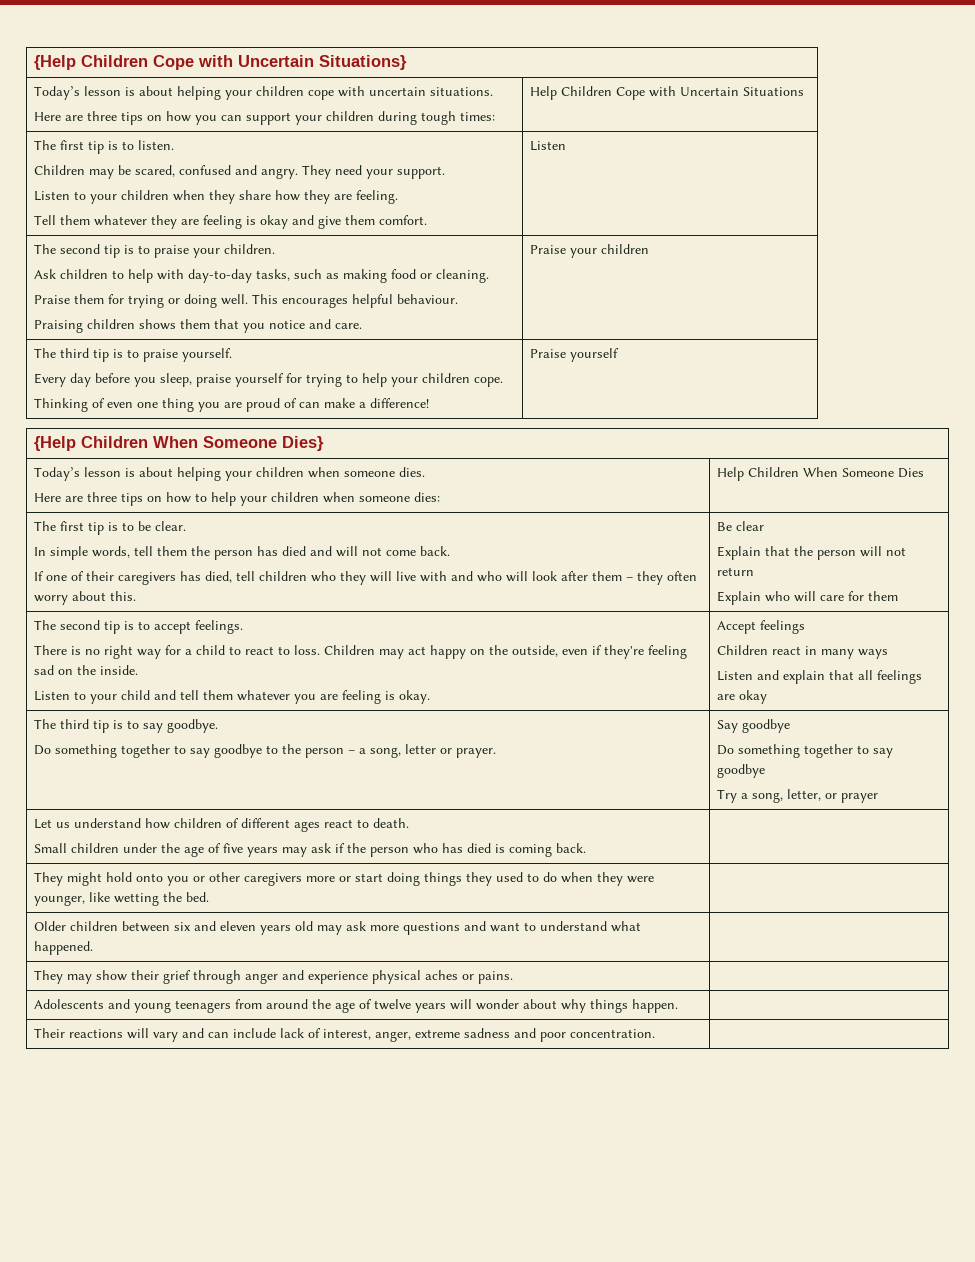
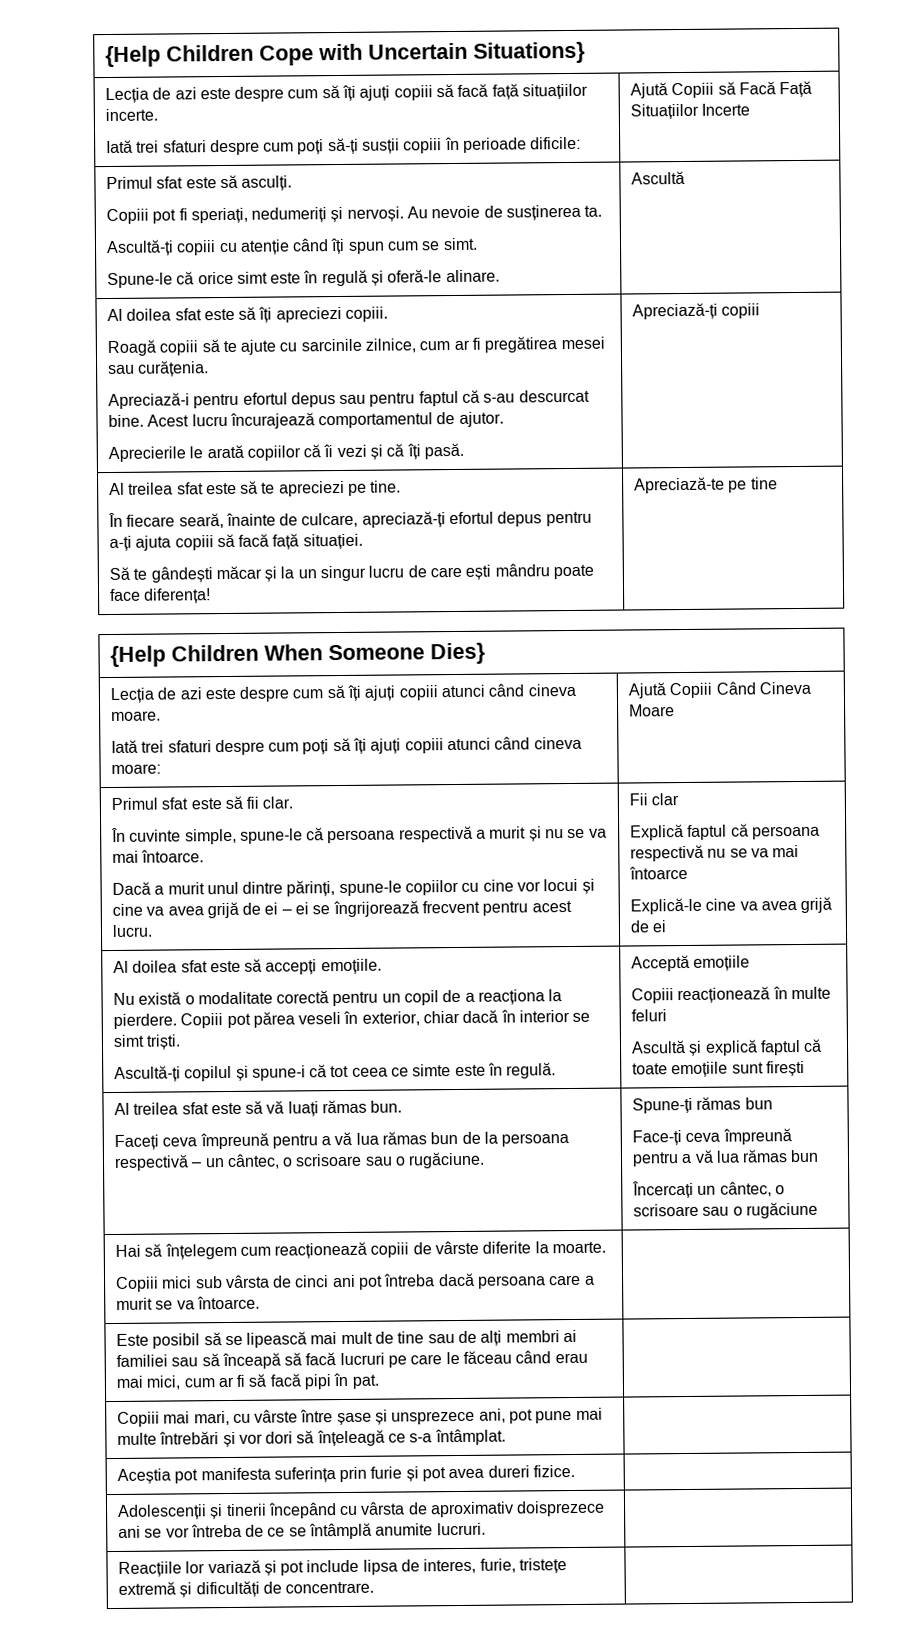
- Today’s lesson is about helping your children cope with uncertain situations.
- Here are three tips on how you can support your children during tough times: | Help Children Cope with Uncertain Situations
- The first tip is to listen.
- Children may be scared, confused and angry. They need your support.
- Listen to your children when they share how they are feeling.
- Tell them whatever they are feeling is okay and give them comfort. | Listen
- The second tip is to praise your children.
- Ask children to help with day-to-day tasks, such as making food or cleaning.
- Praise them for trying or doing well. This encourages helpful behaviour.
- Praising children shows them that you notice and care. | Praise your children
- The third tip is to praise yourself.
- Every day before you sleep, praise yourself for trying to help your children cope.
- Thinking of even one thing you are proud of can make a difference! | Praise yourself
+ Lecția de azi este despre cum să îți ajuți copiii să facă față situațiilor incerte.
+ Iată trei sfaturi despre cum poți să-ți susții copiii în perioade dificile: | Ajută Copiii să Facă Față Situațiilor Incerte
+ Primul sfat este să asculți.
+ Copiii pot fi speriați, nedumeriți și nervoși. Au nevoie de susținerea ta.
+ Ascultă-ți copiii cu atenție când îți spun cum se simt.
+ Spune-le că orice simt este în regulă și oferă-le alinare. | Ascultă
+ Al doilea sfat este să îți apreciezi copiii.
+ Roagă copiii să te ajute cu sarcinile zilnice, cum ar fi pregătirea mesei sau curățenia.
+ Apreciază-i pentru efortul depus sau pentru faptul că s-au descurcat bine. Acest lucru încurajează comportamentul de ajutor.
+ Aprecierile le arată copiilor că îi vezi și că îți pasă. | Apreciază-ți copiii
+ Al treilea sfat este să te apreciezi pe tine.
+ În fiecare seară, înainte de culcare, apreciază-ți efortul depus pentru a-ți ajuta copiii să facă față situației.
+ Să te gândești măcar și la un singur lucru de care ești mândru poate face diferența! | Apreciază-te pe tine
- Today’s lesson is about helping your children when someone dies.
- Here are three tips on how to help your children when someone dies: | Help Children When Someone Dies
- The first tip is to be clear.
- In simple words, tell them the person has died and will not come back.
- If one of their caregivers has died, tell children who they will live with and who will look after them – they often worry about this. | Be clear
- Explain that the person will not return
- Explain who will care for them
- The second tip is to accept feelings.
- There is no right way for a child to react to loss. Children may act happy on the outside, even if they're feeling sad on the inside.
- Listen to your child and tell them whatever you are feeling is okay. | Accept feelings
- Children react in many ways
- Listen and explain that all feelings are okay
- The third tip is to say goodbye.
- Do something together to say goodbye to the person – a song, letter or prayer. | Say goodbye
- Do something together to say goodbye
- Try a song, letter, or prayer
- Let us understand how children of different ages react to death.
- Small children under the age of five years may ask if the person who has died is coming back. |
- They might hold onto you or other caregivers more or start doing things they used to do when they were younger, like wetting the bed. |
- Older children between six and eleven years old may ask more questions and want to understand what happened. |
- They may show their grief through anger and experience physical aches or pains. |
- Adolescents and young teenagers from around the age of twelve years will wonder about why things happen. |
- Their reactions will vary and can include lack of interest, anger, extreme sadness and poor concentration. |
+ Lecția de azi este despre cum să îți ajuți copiii atunci când cineva moare.
+ Iată trei sfaturi despre cum poți să îți ajuți copiii atunci când cineva moare: | Ajută Copiii Când Cineva Moare
+ Primul sfat este să fii clar.
+ În cuvinte simple, spune-le că persoana respectivă a murit și nu se va mai întoarce.
+ Dacă a murit unul dintre părinți, spune-le copiilor cu cine vor locui și cine va avea grijă de ei – ei se îngrijorează frecvent pentru acest lucru. | Fii clar
+ Explică faptul că persoana respectivă nu se va mai întoarce
+ Explică-le cine va avea grijă de ei
+ Al doilea sfat este să accepți emoțiile.
+ Nu există o modalitate corectă pentru un copil de a reacționa la pierdere. Copiii pot părea veseli în exterior, chiar dacă în interior se simt triști.
+ Ascultă-ți copilul și spune-i că tot ceea ce simte este în regulă. | Acceptă emoțiile
+ Copiii reacționează în multe feluri
+ Ascultă și explică faptul că toate emoțiile sunt firești
+ Al treilea sfat este să vă luați rămas bun.
+ Faceți ceva împreună pentru a vă lua rămas bun de la persoana respectivă – un cântec, o scrisoare sau o rugăciune. | Spune-ți rămas bun
+ Face-ți ceva împreună pentru a vă lua rămas bun
+ Încercați un cântec, o scrisoare sau o rugăciune
+ Hai să înțelegem cum reacționează copiii de vârste diferite la moarte.
+ Copiii mici sub vârsta de cinci ani pot întreba dacă persoana care a murit se va întoarce. |
+ Este posibil să se lipească mai mult de tine sau de alți membri ai familiei sau să înceapă să facă lucruri pe care le făceau când erau mai mici, cum ar fi să facă pipi în pat. |
+ Copiii mai mari, cu vârste între șase și unsprezece ani, pot pune mai multe întrebări și vor dori să înțeleagă ce s-a întâmplat. |
+ Aceștia pot manifesta suferința prin furie și pot avea dureri fizice. |
+ Adolescenții și tinerii începând cu vârsta de aproximativ doisprezece ani se vor întreba de ce se întâmplă anumite lucruri. |
+ Reacțiile lor variază și pot include lipsa de interes, furie, tristețe extremă și dificultăți de concentrare. |

